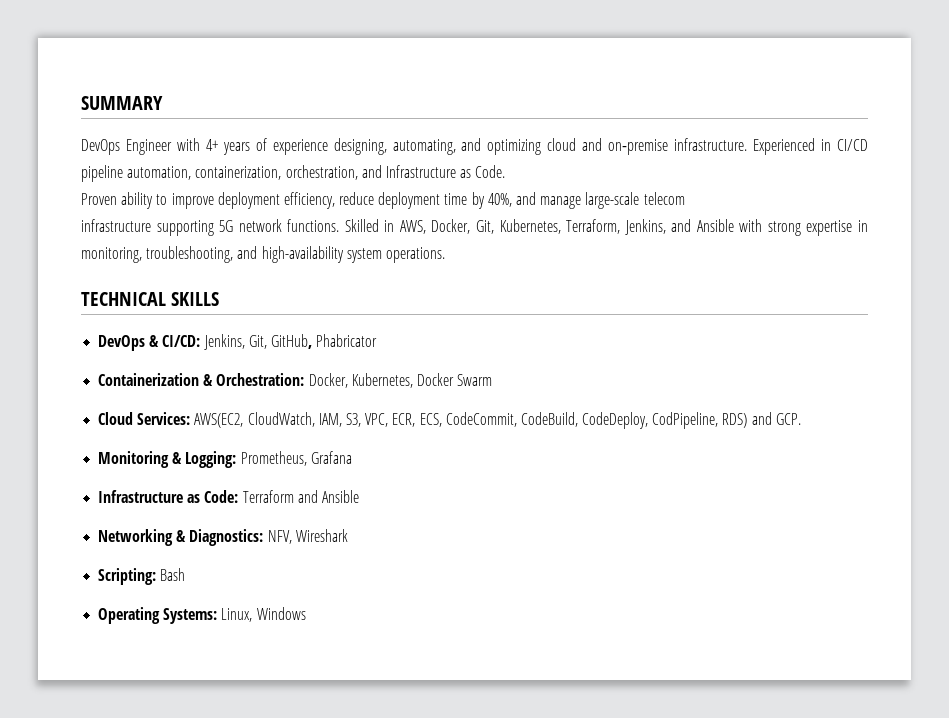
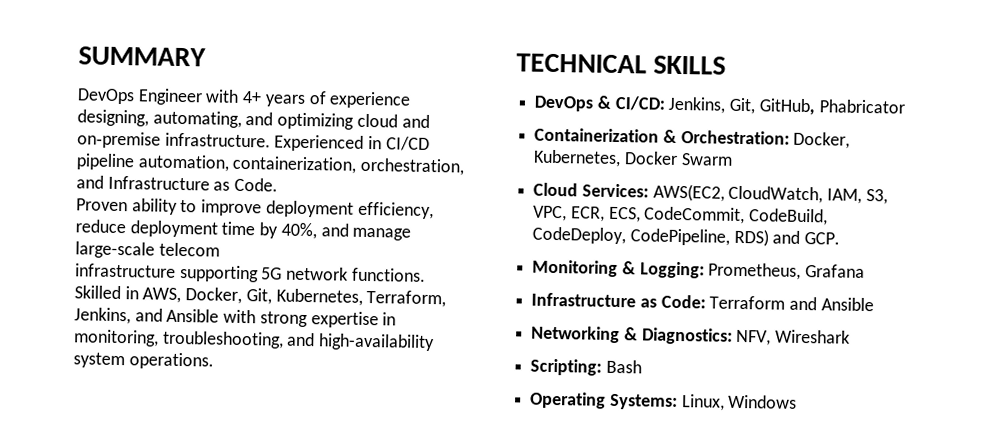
- Cloud Services: AWS(EC2, CloudWatch, IAM, S3, VPC, ECR, ECS, CodeCommit, CodeBuild, CodeDeploy, CodPipeline, RDS) and GCP.
+ Cloud Services: AWS(EC2, CloudWatch, IAM, S3, VPC, ECR, ECS, CodeCommit, CodeBuild, CodeDeploy, CodePipeline, RDS) and GCP.

